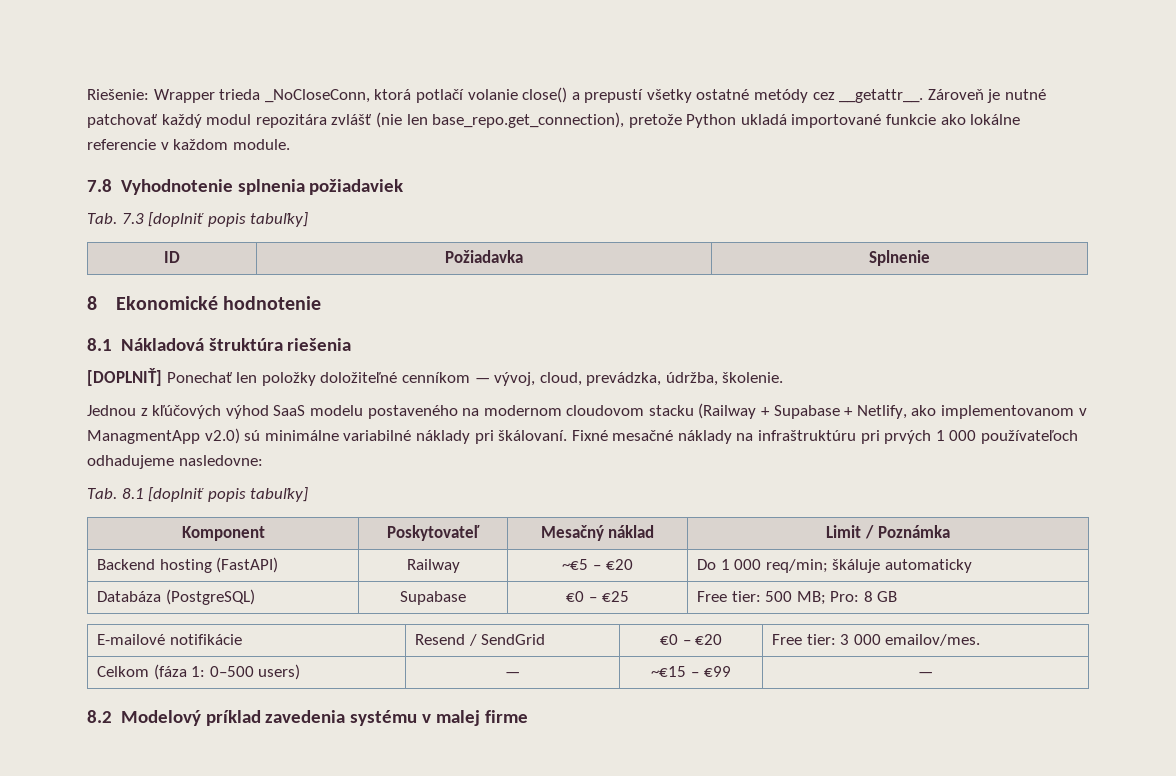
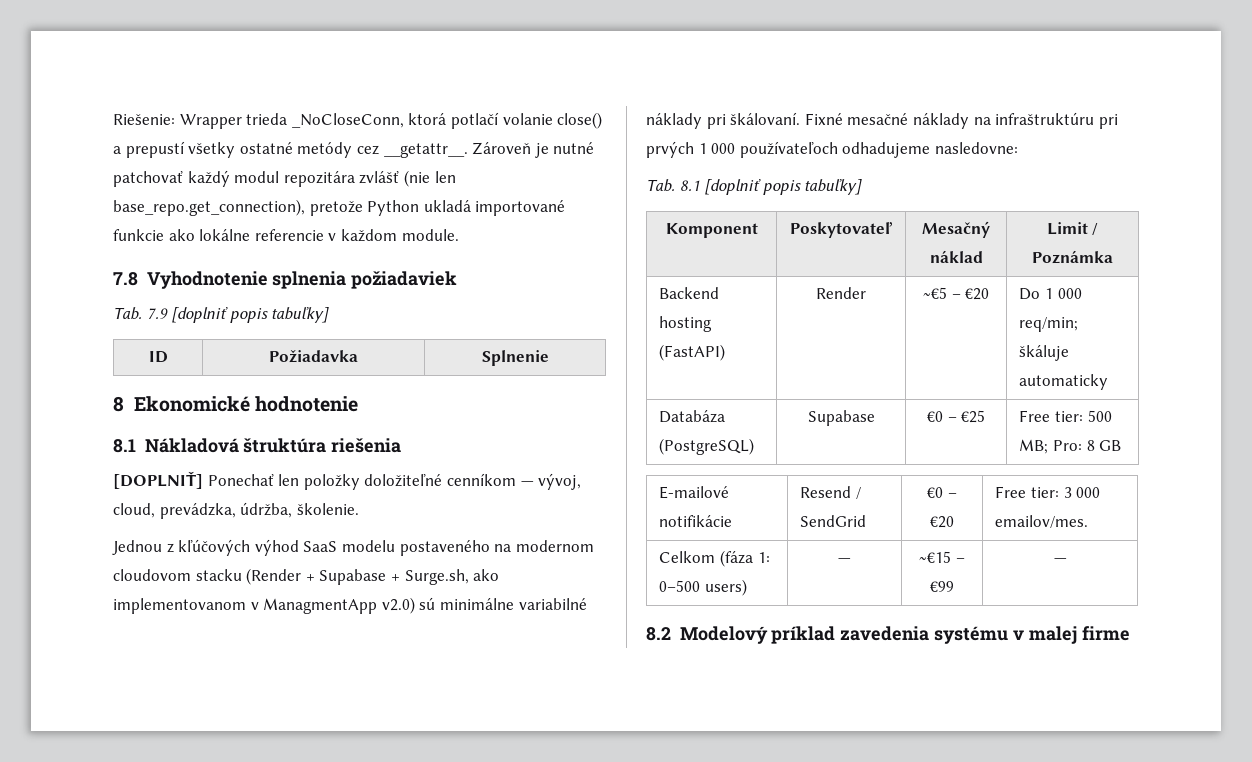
- Tab. 7.3 [doplniť popis tabuľky]
+ Tab. 7.9 [doplniť popis tabuľky]
- Jednou z kľúčových výhod SaaS modelu postaveného na modernom cloudovom stacku (Railway + Supabase + Netlify, ako implementovanom v ManagmentApp v2.0) sú minimálne variabilné náklady pri škálovaní.
+ Jednou z kľúčových výhod SaaS modelu postaveného na modernom cloudovom stacku (Render + Supabase + Surge.sh, ako implementovanom v ManagmentApp v2.0) sú minimálne variabilné náklady pri škálovaní.
- Backend hosting (FastAPI) | Railway | ~€5 – €20 | Do 1 000 req/min; škáluje automaticky
+ Backend hosting (FastAPI) | Render | ~€5 – €20 | Do 1 000 req/min; škáluje automaticky

